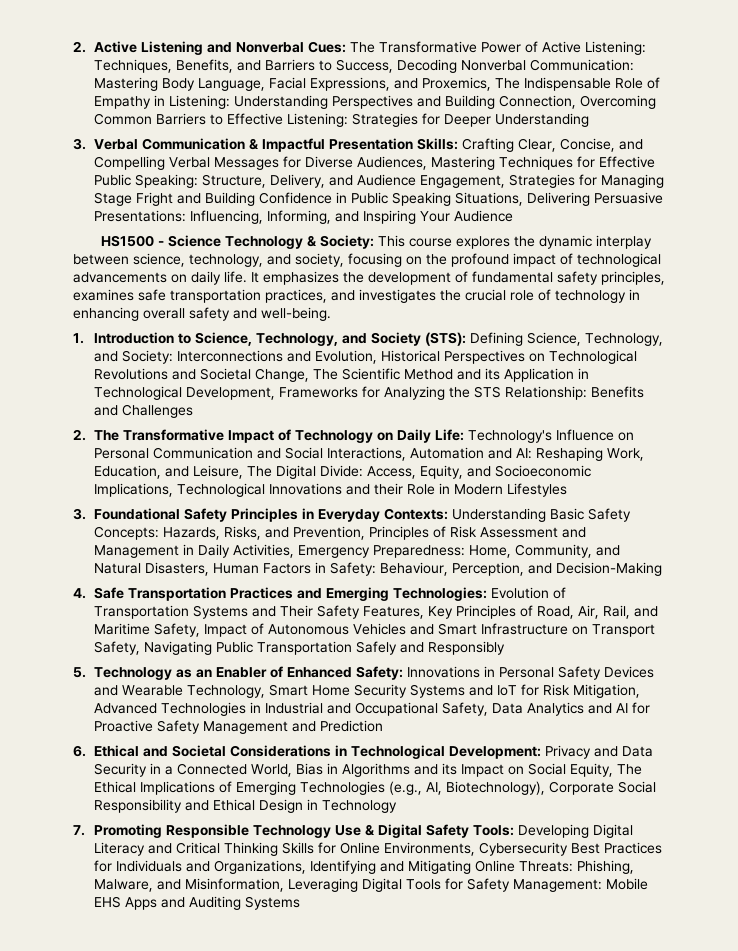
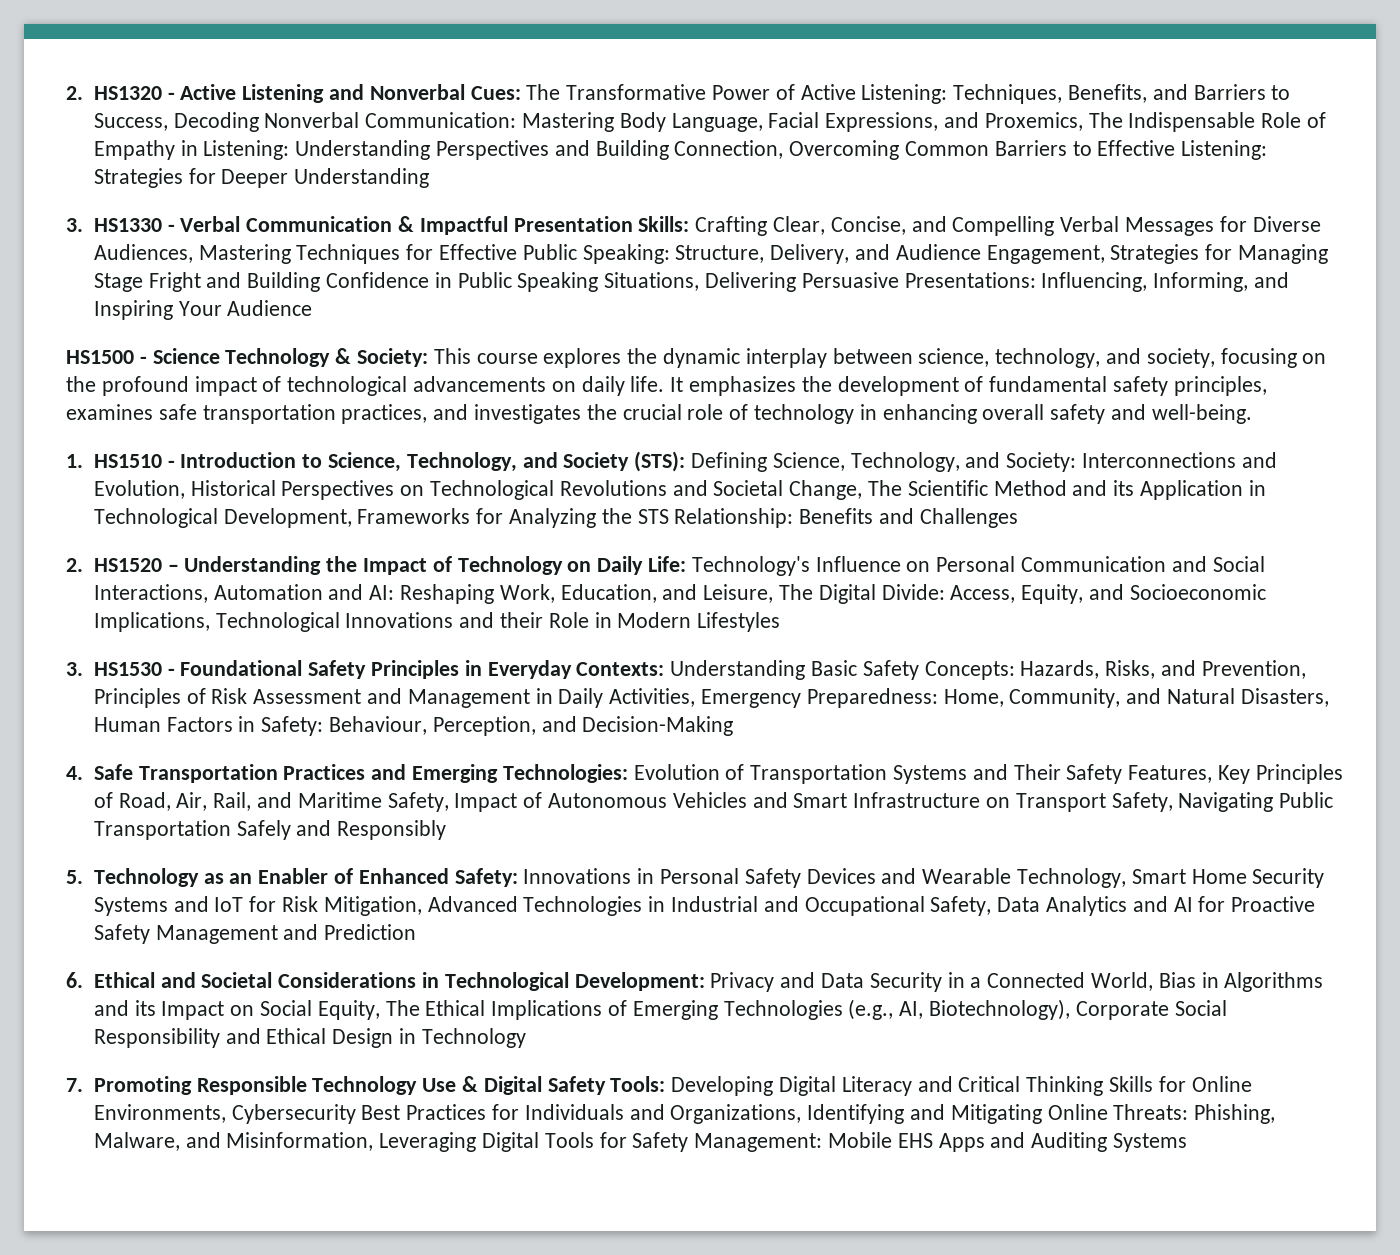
- 2. Active Listening and Nonverbal Cues: The Transformative Power of Active Listening: Techniques, Benefits, and Barriers to Success, Decoding Nonverbal Communication: Mastering Body Language, Facial Expressions, and Proxemics, The Indispensable Role of Empathy in Listening: Understanding Perspectives and Building Connection, Overcoming Common Barriers to Effective Listening: Strategies for Deeper Understanding
+ 2. HS1320 - Active Listening and Nonverbal Cues: The Transformative Power of Active Listening: Techniques, Benefits, and Barriers to Success, Decoding Nonverbal Communication: Mastering Body Language, Facial Expressions, and Proxemics, The Indispensable Role of Empathy in Listening: Understanding Perspectives and Building Connection, Overcoming Common Barriers to Effective Listening: Strategies for Deeper Understanding
- 3. Verbal Communication & Impactful Presentation Skills: Crafting Clear, Concise, and Compelling Verbal Messages for Diverse Audiences, Mastering Techniques for Effective Public Speaking: Structure, Delivery, and Audience Engagement, Strategies for Managing Stage Fright and Building Confidence in Public Speaking Situations, Delivering Persuasive Presentations: Influencing, Informing, and Inspiring Your Audience
+ 3. HS1330 - Verbal Communication & Impactful Presentation Skills: Crafting Clear, Concise, and Compelling Verbal Messages for Diverse Audiences, Mastering Techniques for Effective Public Speaking: Structure, Delivery, and Audience Engagement, Strategies for Managing Stage Fright and Building Confidence in Public Speaking Situations, Delivering Persuasive Presentations: Influencing, Informing, and Inspiring Your Audience
- 1. Introduction to Science, Technology, and Society (STS): Defining Science, Technology, and Society: Interconnections and Evolution, Historical Perspectives on Technological Revolutions and Societal Change, The Scientific Method and its Application in Technological Development, Frameworks for Analyzing the STS Relationship: Benefits and Challenges
+ 1. HS1510 - Introduction to Science, Technology, and Society (STS): Defining Science, Technology, and Society: Interconnections and Evolution, Historical Perspectives on Technological Revolutions and Societal Change, The Scientific Method and its Application in Technological Development, Frameworks for Analyzing the STS Relationship: Benefits and Challenges
- 2. The Transformative Impact of Technology on Daily Life: Technology's Influence on Personal Communication and Social Interactions, Automation and AI: Reshaping Work, Education, and Leisure, The Digital Divide: Access, Equity, and Socioeconomic Implications, Technological Innovations and their Role in Modern Lifestyles
+ 2. HS1520 – Understanding the Impact of Technology on Daily Life: Technology's Influence on Personal Communication and Social Interactions, Automation and AI: Reshaping Work, Education, and Leisure, The Digital Divide: Access, Equity, and Socioeconomic Implications, Technological Innovations and their Role in Modern Lifestyles
- 3. Foundational Safety Principles in Everyday Contexts: Understanding Basic Safety Concepts: Hazards, Risks, and Prevention, Principles of Risk Assessment and Management in Daily Activities, Emergency Preparedness: Home, Community, and Natural Disasters, Human Factors in Safety: Behaviour, Perception, and Decision-Making
+ 3. HS1530 - Foundational Safety Principles in Everyday Contexts: Understanding Basic Safety Concepts: Hazards, Risks, and Prevention, Principles of Risk Assessment and Management in Daily Activities, Emergency Preparedness: Home, Community, and Natural Disasters, Human Factors in Safety: Behaviour, Perception, and Decision-Making

